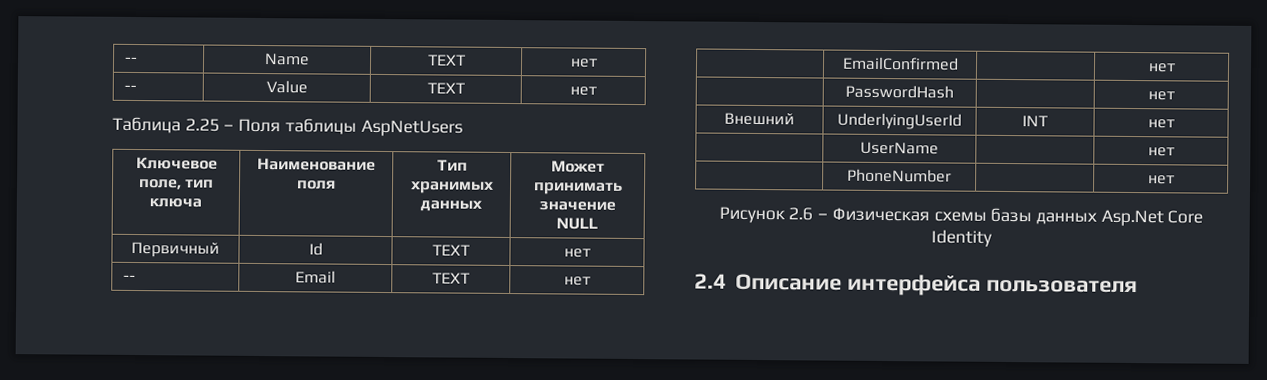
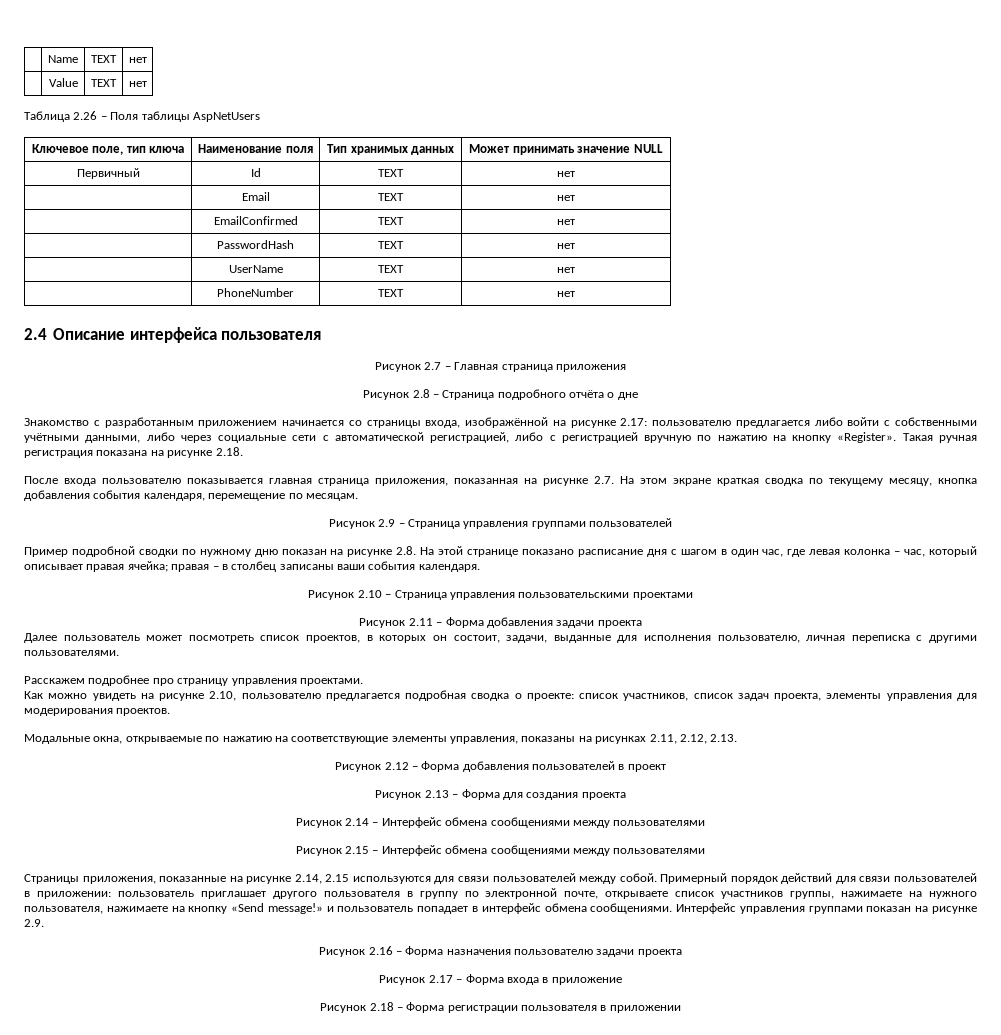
- -- | Name | TEXT | нет
+ | Name | TEXT | нет
- -- | Value | TEXT | нет
+ | Value | TEXT | нет
- Таблица 2.25 – Поля таблицы AspNetUsers
+ Таблица 2.26 – Поля таблицы AspNetUsers
- -- | Email | TEXT | нет
+ | Email | TEXT | нет
- | EmailConfirmed | | нет
+ | EmailConfirmed | TEXT | нет
- | PasswordHash | | нет
- Внешний | UnderlyingUserId | INT | нет
+ | PasswordHash | TEXT | нет
- | UserName | | нет
+ | UserName | TEXT | нет
- | PhoneNumber | | нет
- Рисунок 2.6 – Физическая схемы базы данных Asp.Net Core Identity
+ | PhoneNumber | TEXT | нет
  2.4 Описание интерфейса пользователя
+ Рисунок 2.7 – Главная страница приложения
+ Рисунок 2.8 – Страница подробного отчёта о дне
+ Знакомство с разработанным приложением начинается со страницы входа, изображённой на рисунке 2.17: пользователю предлагается либо войти с собственными учётными данными, либо через социальные сети с автоматической регистрацией, либо с регистрацией вручную по нажатию на кнопку «Register». Такая ручная регистрация показана на рисунке 2.18.
+ После входа пользователю показывается главная страница приложения, показанная на рисунке 2.7. На этом экране краткая сводка по текущему месяцу, кнопка добавления события календаря, перемещение по месяцам.
+ Рисунок 2.9 – Страница управления группами пользователей
+ Пример подробной сводки по нужному дню показан на рисунке 2.8. На этой странице показано расписание дня с шагом в один час, где левая колонка – час, который описывает правая ячейка; правая – в столбец записаны ваши события календаря.
+ Рисунок 2.10 – Страница управления пользовательскими проектами
+ Рисунок 2.11 – Форма добавления задачи проекта
+ Далее пользователь может посмотреть список проектов, в которых он состоит, задачи, выданные для исполнения пользователю, личная переписка с другими пользователями.
+ Расскажем подробнее про страницу управления проектами.
+ Как можно увидеть на рисунке 2.10, пользователю предлагается подробная сводка о проекте: список участников, список задач проекта, элементы управления для модерирования проектов.
+ Модальные окна, открываемые по нажатию на соответствующие элементы управления, показаны на рисунках 2.11, 2.12, 2.13.
+ Рисунок 2.12 – Форма добавления пользователей в проект
+ Рисунок 2.13 – Форма для создания проекта
+ Рисунок 2.14 – Интерфейс обмена сообщениями между пользователями
+ Рисунок 2.15 – Интерфейс обмена сообщениями между пользователями
+ Страницы приложения, показанные на рисунке 2.14, 2.15 используются для связи пользователей между собой. Примерный порядок действий для связи пользователей в приложении: пользователь приглашает другого пользователя в группу по электронной почте, открываете список участников группы, нажимаете на нужного пользователя, нажимаете на кнопку «Send message!» и пользователь попадает в интерфейс обмена сообщениями. Интерфейс управления группами показан на рисунке 2.9.
+ Рисунок 2.16 – Форма назначения пользователю задачи проекта
+ Рисунок 2.17 – Форма входа в приложение
+ Рисунок 2.18 – Форма регистрации пользователя в приложении

